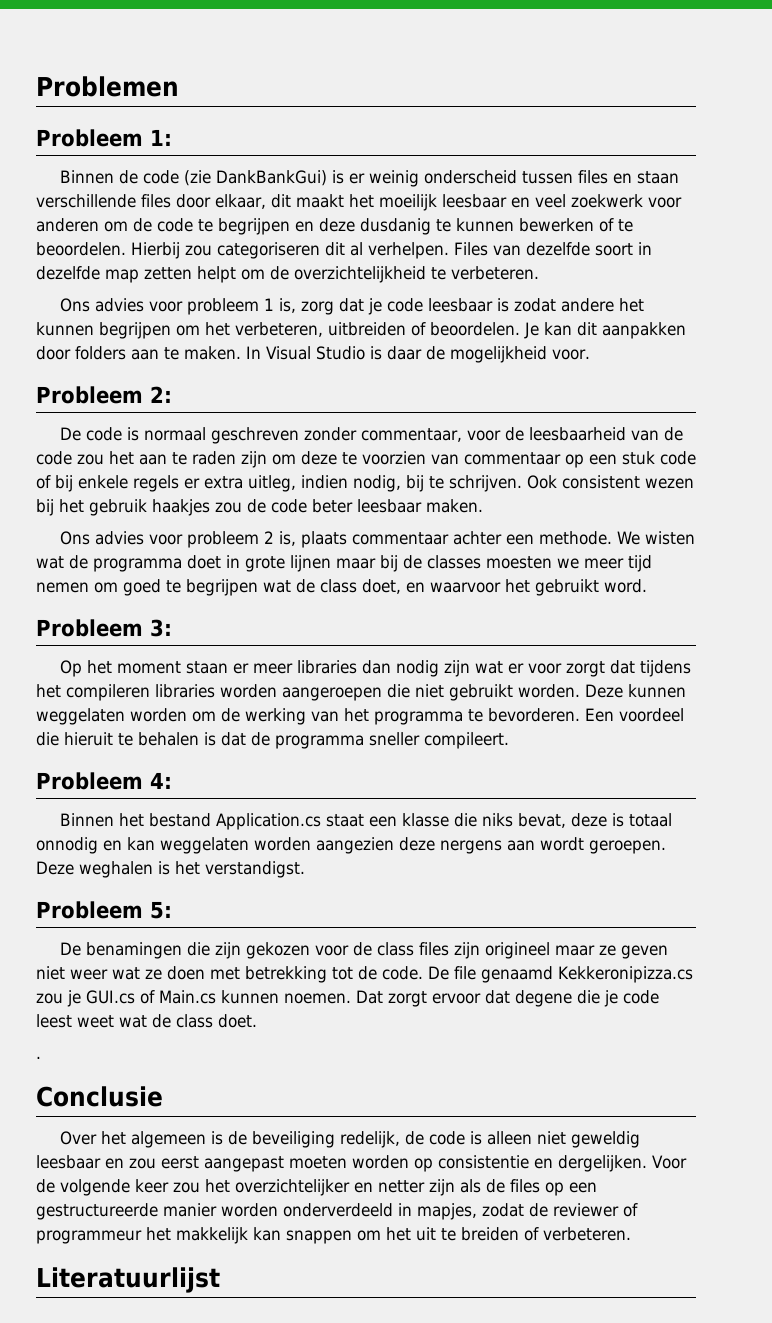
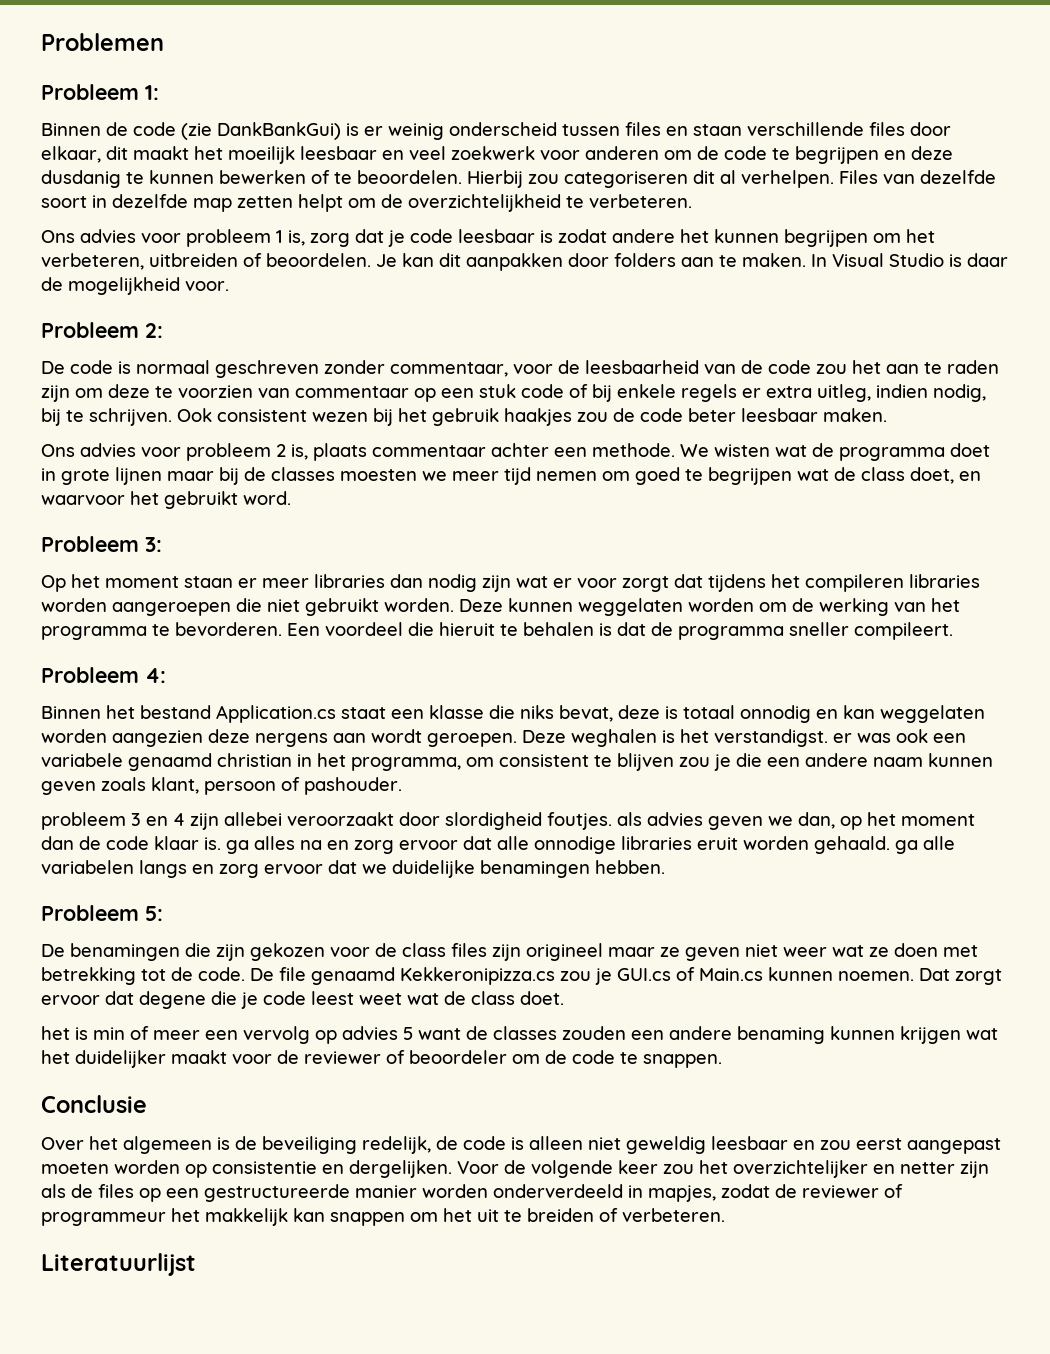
- Deze weghalen is het verstandigst.
+ Deze weghalen is het verstandigst. er was ook een variabele genaamd christian in het programma, om consistent te blijven zou je die een andere naam kunnen geven zoals klant, persoon of pashouder.
+ probleem 3 en 4 zijn allebei veroorzaakt door slordigheid foutjes. als advies geven we dan, op het moment dan de code klaar is. ga alles na en zorg ervoor dat alle onnodige libraries eruit worden gehaald. ga alle variabelen langs en zorg ervoor dat we duidelijke benamingen hebben.
- .
+ het is min of meer een vervolg op advies 5 want de classes zouden een andere benaming kunnen krijgen wat het duidelijker maakt voor de reviewer of beoordeler om de code te snappen.

